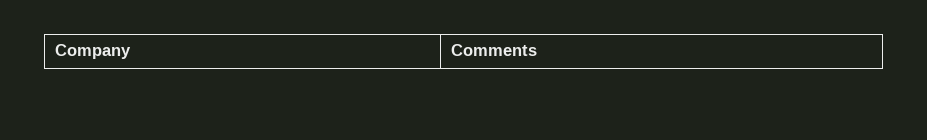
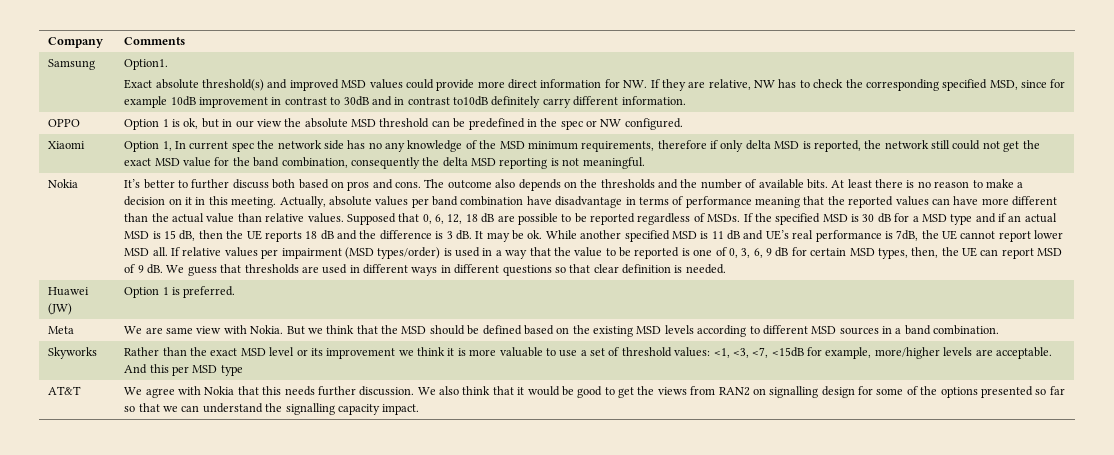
+ Samsung | Option1.
+ Exact absolute threshold(s) and improved MSD values could provide more direct information for NW. If they are relative, NW has to check the corresponding specified MSD, since for example 10dB improvement in contrast to 30dB and in contrast to10dB definitely carry different information.
+ OPPO | Option 1 is ok, but in our view the absolute MSD threshold can be predefined in the spec or NW configured.
+ Xiaomi | Option 1, In current spec the network side has no any knowledge of the MSD minimum requirements, therefore if only delta MSD is reported, the network still could not get the exact MSD value for the band combination, consequently the delta MSD reporting is not meaningful.
+ Nokia | It’s better to further discuss both based on pros and cons. The outcome also depends on the thresholds and the number of available bits. At least there is no reason to make a decision on it in this meeting. Actually, absolute values per band combination have disadvantage in terms of performance meaning that the reported values can have more different than the actual value than relative values. Supposed that 0, 6, 12, 18 dB are possible to be reported regardless of MSDs. If the specified MSD is 30 dB for a MSD type and if an actual MSD is 15 dB, then the UE reports 18 dB and the difference is 3 dB. It may be ok. While another specified MSD is 11 dB and UE’s real performance is 7dB, the UE cannot report lower MSD all. If relative values per impairment (MSD types/order) is used in a way that the value to be reported is one of 0, 3, 6, 9 dB for certain MSD types, then, the UE can report MSD of 9 dB. We guess that thresholds are used in different ways in different questions so that clear definition is needed.
+ Huawei (JW) | Option 1 is preferred.
+ Meta | We are same view with Nokia. But we think that the MSD should be defined based on the existing MSD levels according to different MSD sources in a band combination.
+ Skyworks | Rather than the exact MSD level or its improvement we think it is more valuable to use a set of threshold values: <1, <3, <7, <15dB for example, more/higher levels are acceptable. And this per MSD type
+ AT&T | We agree with Nokia that this needs further discussion. We also think that it would be good to get the views from RAN2 on signalling design for some of the options presented so far so that we can understand the signalling capacity impact.

